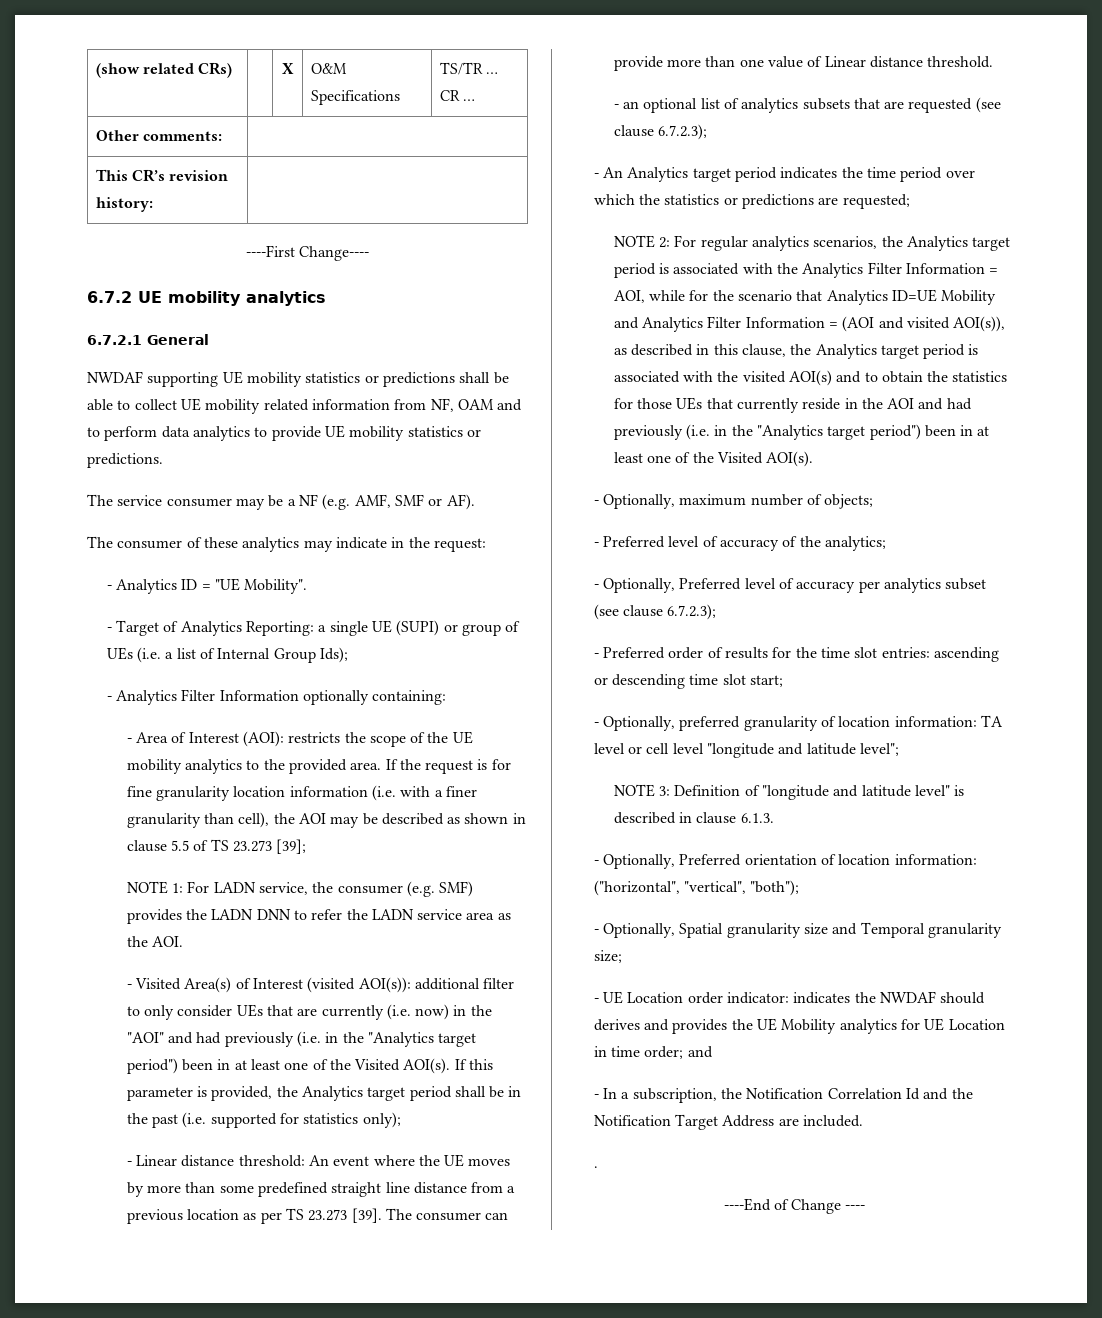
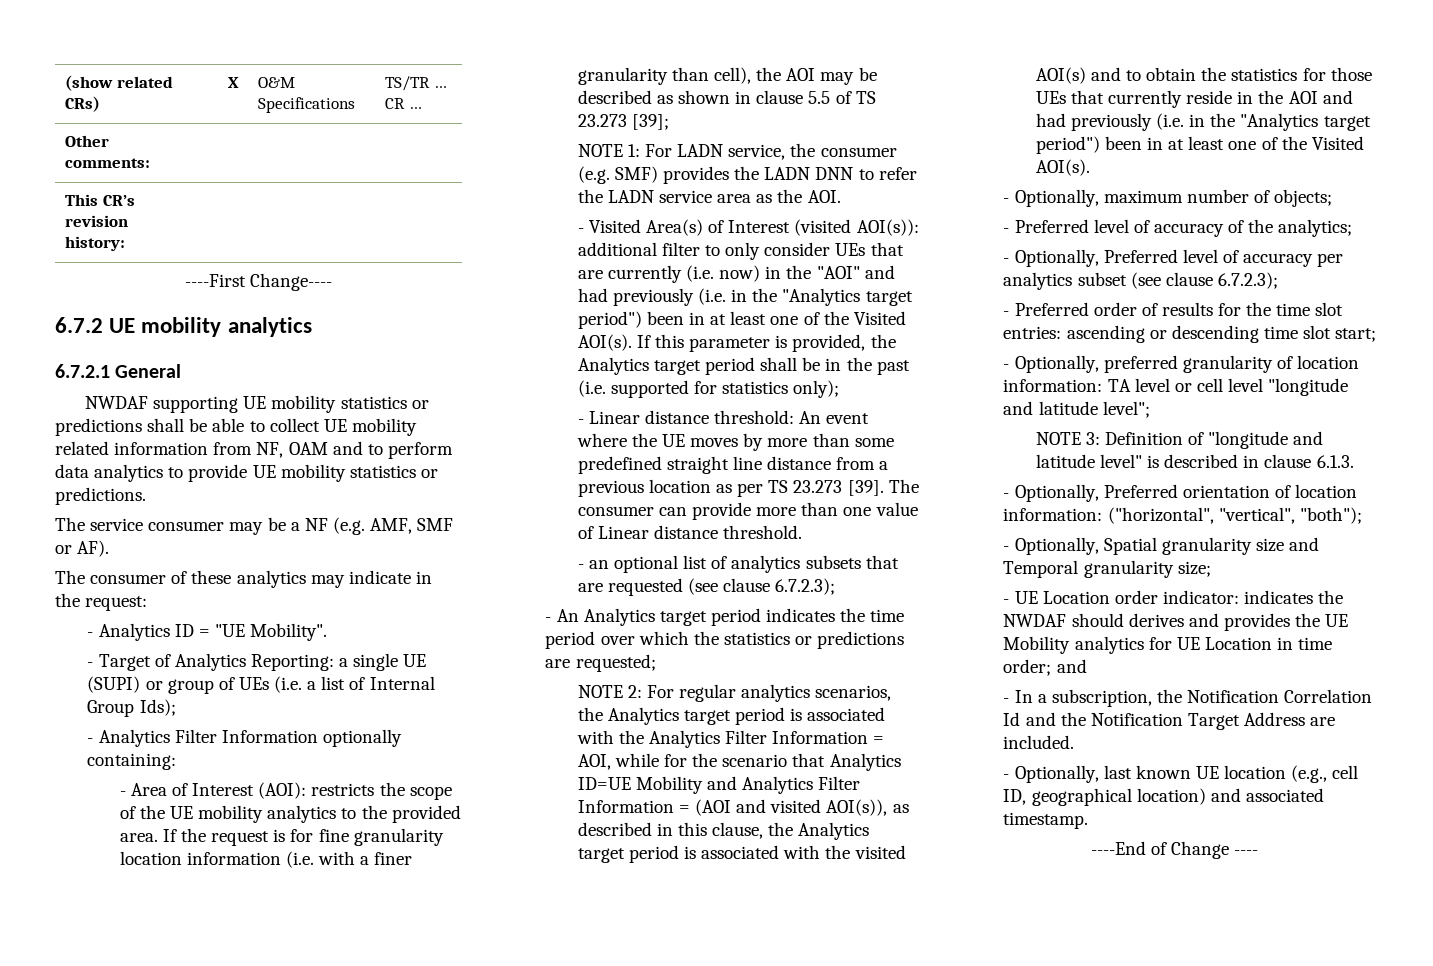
- .
+ - Optionally, last known UE location (e.g., cell ID, geographical location) and associated timestamp.

